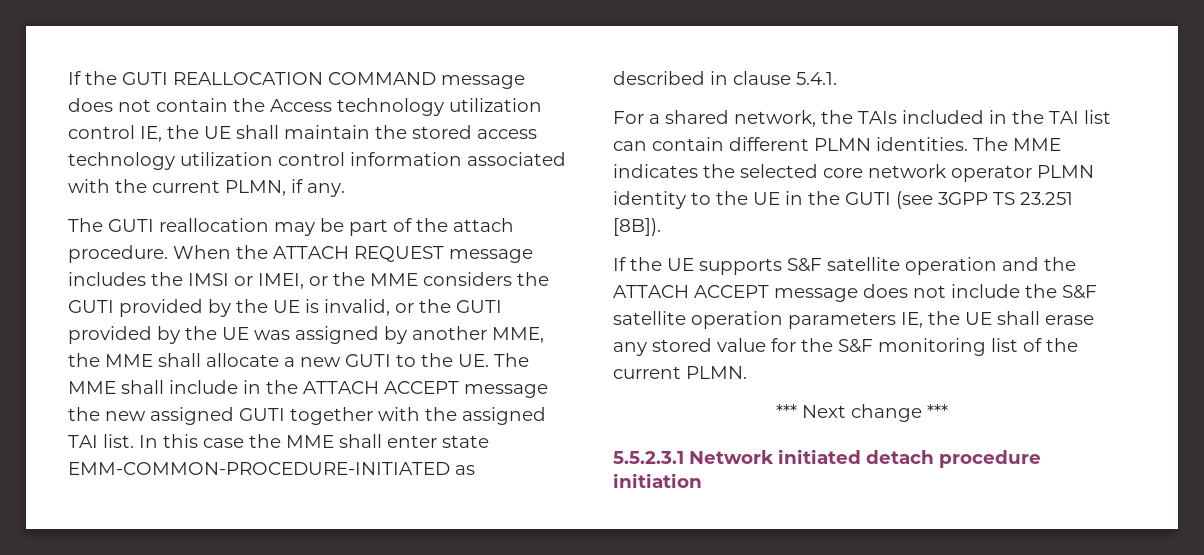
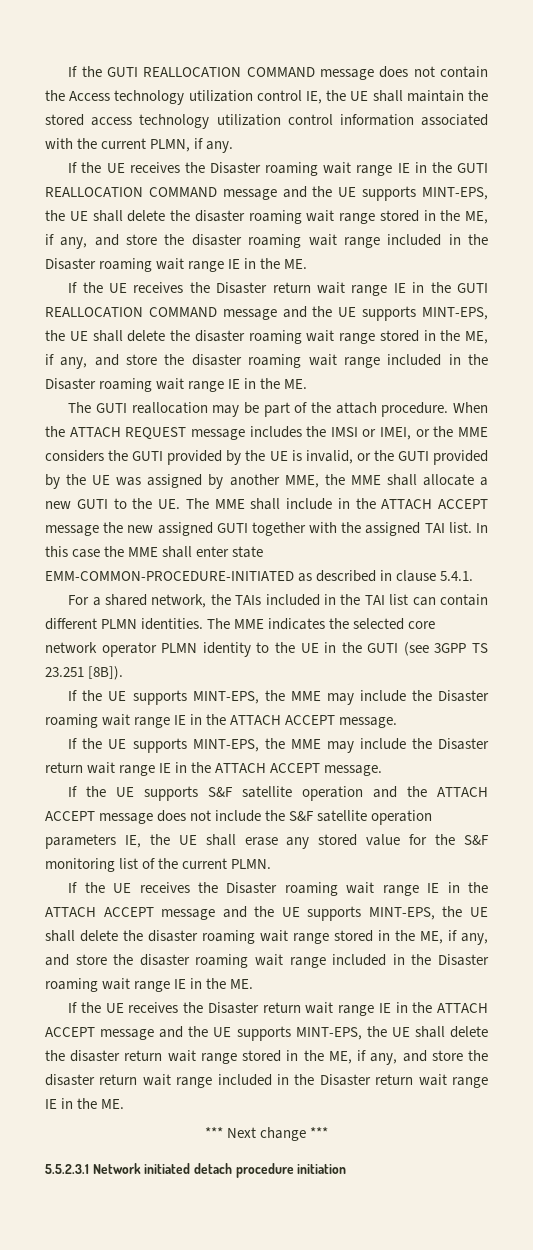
+ If the UE receives the Disaster roaming wait range IE in the GUTI REALLOCATION COMMAND message and the UE supports MINT-EPS, the UE shall delete the disaster roaming wait range stored in the ME, if any, and store the disaster roaming wait range included in the Disaster roaming wait range IE in the ME.
+ If the UE receives the Disaster return wait range IE in the GUTI REALLOCATION COMMAND message and the UE supports MINT-EPS, the UE shall delete the disaster roaming wait range stored in the ME, if any, and store the disaster roaming wait range included in the Disaster roaming wait range IE in the ME.
+ If the UE supports MINT-EPS, the MME may include the Disaster roaming wait range IE in the ATTACH ACCEPT message.
+ If the UE supports MINT-EPS, the MME may include the Disaster return wait range IE in the ATTACH ACCEPT message.
+ If the UE receives the Disaster roaming wait range IE in the ATTACH ACCEPT message and the UE supports MINT-EPS, the UE shall delete the disaster roaming wait range stored in the ME, if any, and store the disaster roaming wait range included in the Disaster roaming wait range IE in the ME.
+ If the UE receives the Disaster return wait range IE in the ATTACH ACCEPT message and the UE supports MINT-EPS, the UE shall delete the disaster return wait range stored in the ME, if any, and store the disaster return wait range included in the Disaster return wait range IE in the ME.

